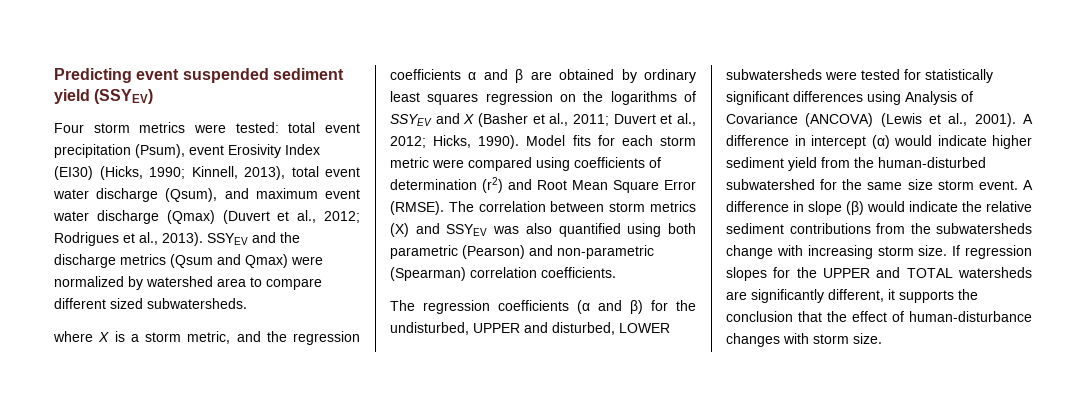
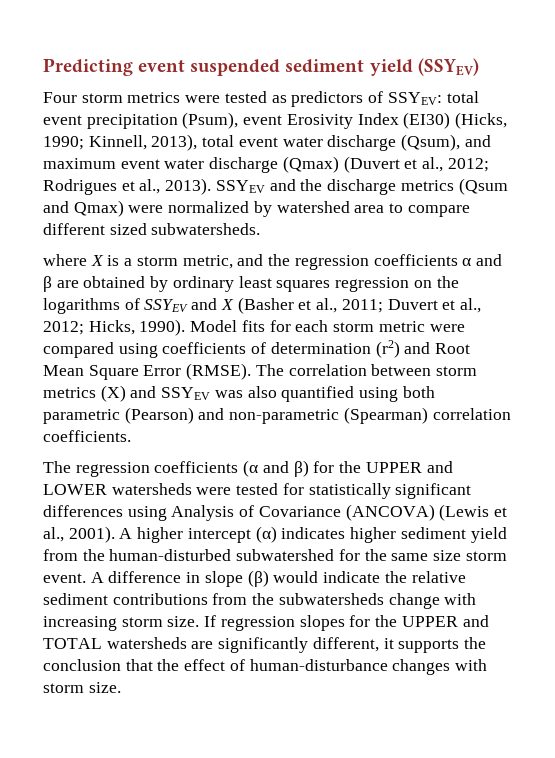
- Four storm metrics were tested: total event precipitation (Psum), event Erosivity Index (EI30) (Hicks, 1990; Kinnell, 2013), total event water discharge (Qsum), and maximum event water discharge (Qmax) (Duvert et al., 2012; Rodrigues et al., 2013).
+ Four storm metrics were tested as predictors of SSYEV: total event precipitation (Psum), event Erosivity Index (EI30) (Hicks, 1990; Kinnell, 2013), total event water discharge (Qsum), and maximum event water discharge (Qmax) (Duvert et al., 2012; Rodrigues et al., 2013).
- The regression coefficients (α and β) for the undisturbed, UPPER and disturbed, LOWER subwatersheds were tested for statistically significant differences using Analysis of Covariance (ANCOVA) (Lewis et al., 2001).
+ The regression coefficients (α and β) for the UPPER and LOWER watersheds were tested for statistically significant differences using Analysis of Covariance (ANCOVA) (Lewis et al., 2001).
- A difference in intercept (α) would indicate higher sediment yield from the human-disturbed subwatershed for the same size storm event.
+ A higher intercept (α) indicates higher sediment yield from the human-disturbed subwatershed for the same size storm event.

